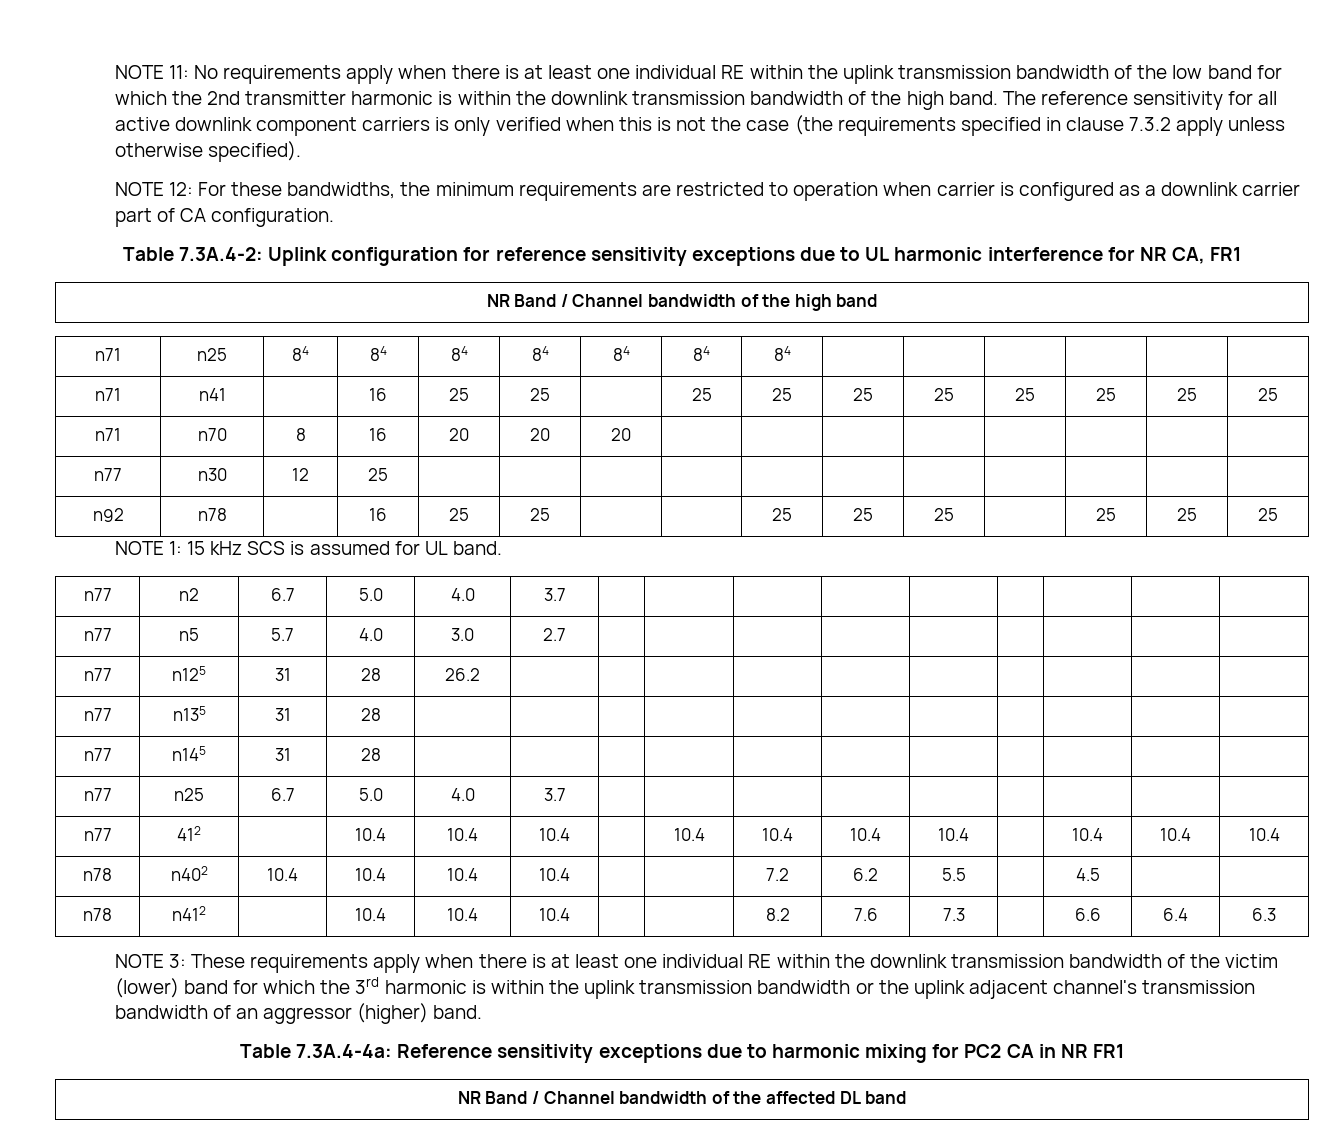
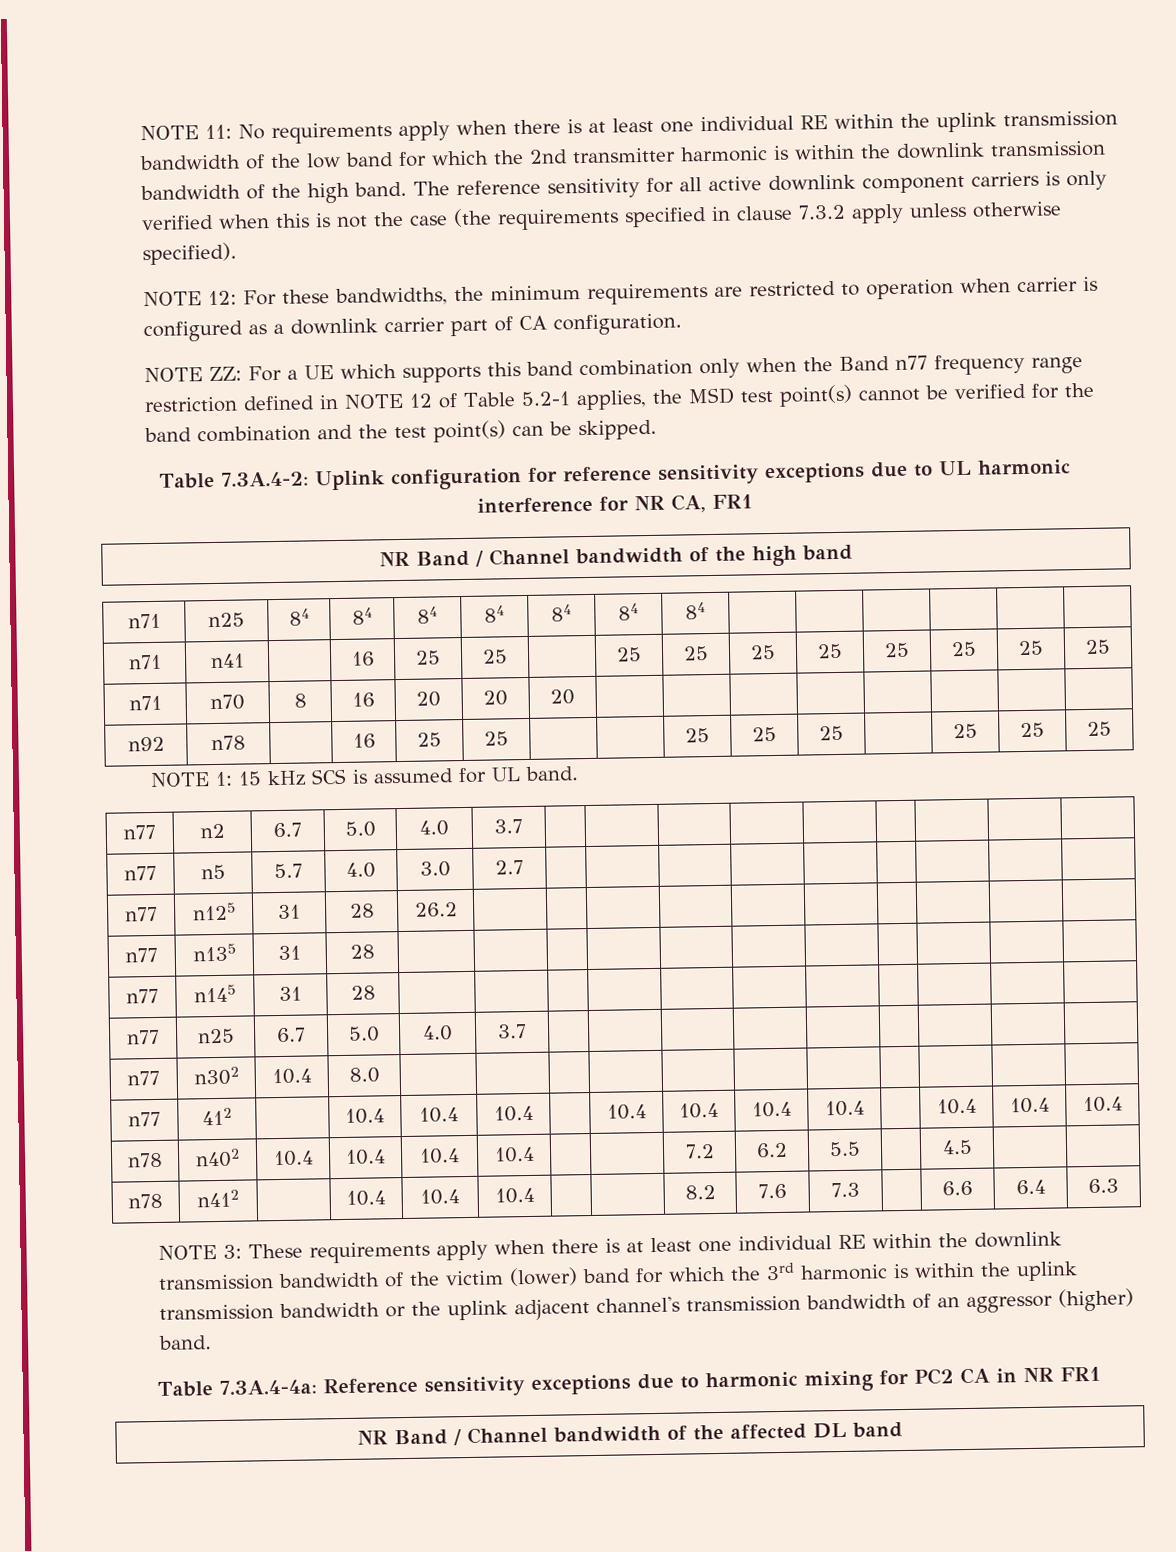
+ NOTE ZZ: For a UE which supports this band combination only when the Band n77 frequency range restriction defined in NOTE 12 of Table 5.2-1 applies, the MSD test point(s) cannot be verified for the band combination and the test point(s) can be skipped.
- n77 | n30 | 12 | 25 | | | | | | | | | | |
+ n77 | n302 | 10.4 | 8.0 | | | | | | | | | | |

